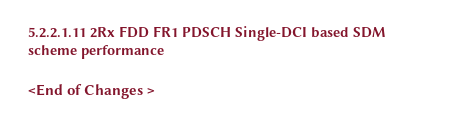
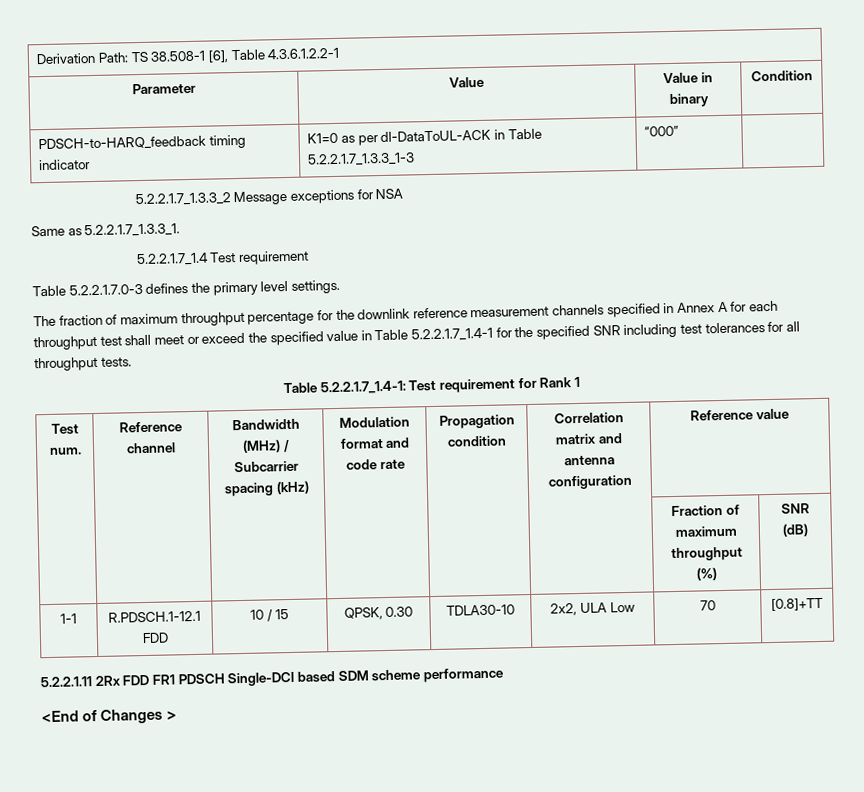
+ Derivation Path: TS 38.508-1 [6], Table 4.3.6.1.2.2-1
+ Parameter | Value | Value in binary | Condition
+ PDSCH-to-HARQ_feedback timing indicator | K1=0 as per dl-DataToUL-ACK in Table 5.2.2.1.7_1.3.3_1-3 | “000” |
+ 5.2.2.1.7_1.3.3_2 Message exceptions for NSA
+ Same as 5.2.2.1.7_1.3.3_1.
+ 5.2.2.1.7_1.4 Test requirement
+ Table 5.2.2.1.7.0-3 defines the primary level settings.
+ The fraction of maximum throughput percentage for the downlink reference measurement channels specified in Annex A for each throughput test shall meet or exceed the specified value in Table 5.2.2.1.7_1.4-1 for the specified SNR including test tolerances for all throughput tests.
+ Table 5.2.2.1.7_1.4-1: Test requirement for Rank 1
+ Test num. | Reference channel | Bandwidth (MHz) / Subcarrier spacing (kHz) | Modulation format and code rate | Propagation condition | Correlation matrix and antenna configuration | Reference value
+ | | | | | | Fraction of maximum throughput (%) | SNR (dB)
+ 1-1 | R.PDSCH.1-12.1 FDD | 10 / 15 | QPSK, 0.30 | TDLA30-10 | 2x2, ULA Low | 70 | [0.8]+TT

